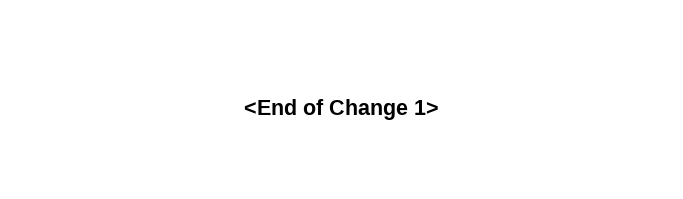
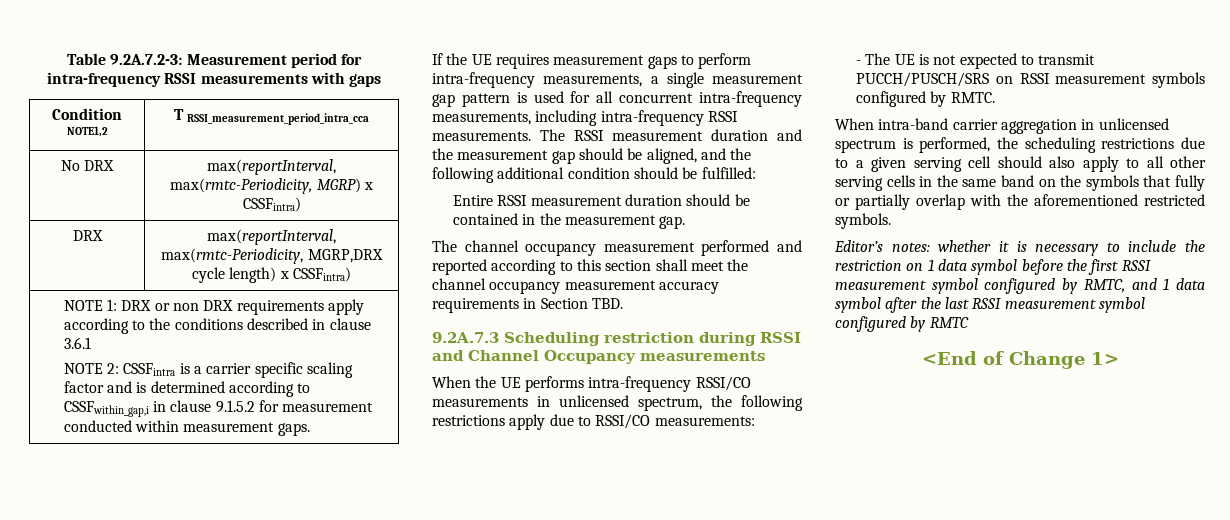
+ Table 9.2A.7.2-3: Measurement period for intra-frequency RSSI measurements with gaps
+ Condition NOTE1,2 | T RSSI_measurement_period_intra_cca
+ No DRX | max(reportInterval, max(rmtc-Periodicity, MGRP) x CSSFintra)
+ DRX | max(reportInterval, max(rmtc-Periodicity, MGRP,DRX cycle length) x CSSFintra)
+ NOTE 1: DRX or non DRX requirements apply according to the conditions described in clause 3.6.1
+ NOTE 2: CSSFintra is a carrier specific scaling factor and is determined according to CSSFwithin_gap,i in clause 9.1.5.2 for measurement conducted within measurement gaps.
+ If the UE requires measurement gaps to perform intra-frequency measurements, a single measurement gap pattern is used for all concurrent intra-frequency measurements, including intra-frequency RSSI measurements. The RSSI measurement duration and the measurement gap should be aligned, and the following additional condition should be fulfilled:
+ Entire RSSI measurement duration should be contained in the measurement gap.
+ The channel occupancy measurement performed and reported according to this section shall meet the channel occupancy measurement accuracy requirements in Section TBD.
+ 9.2A.7.3 Scheduling restriction during RSSI and Channel Occupancy measurements
+ When the UE performs intra-frequency RSSI/CO measurements in unlicensed spectrum, the following restrictions apply due to RSSI/CO measurements:
+ - The UE is not expected to transmit PUCCH/PUSCH/SRS on RSSI measurement symbols configured by RMTC.
+ When intra-band carrier aggregation in unlicensed spectrum is performed, the scheduling restrictions due to a given serving cell should also apply to all other serving cells in the same band on the symbols that fully or partially overlap with the aforementioned restricted symbols.
+ Editor’s notes: whether it is necessary to include the restriction on 1 data symbol before the first RSSI measurement symbol configured by RMTC, and 1 data symbol after the last RSSI measurement symbol configured by RMTC

